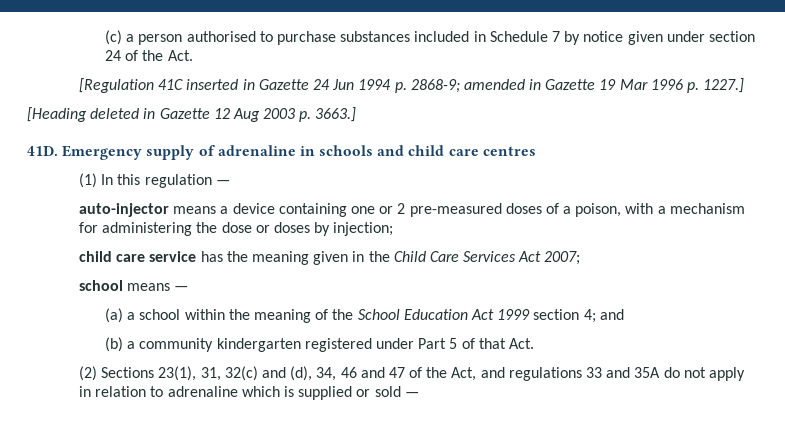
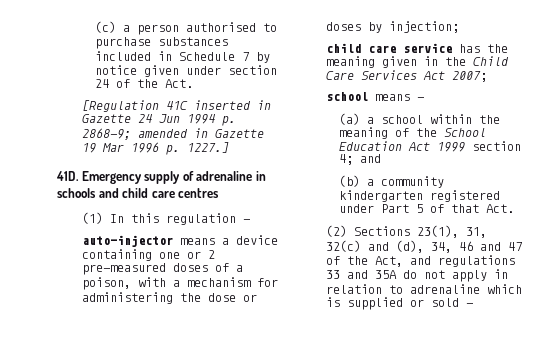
- [Heading deleted in Gazette 12 Aug 2003 p. 3663.]

